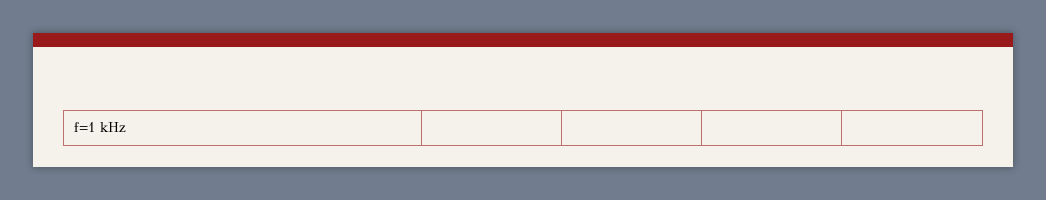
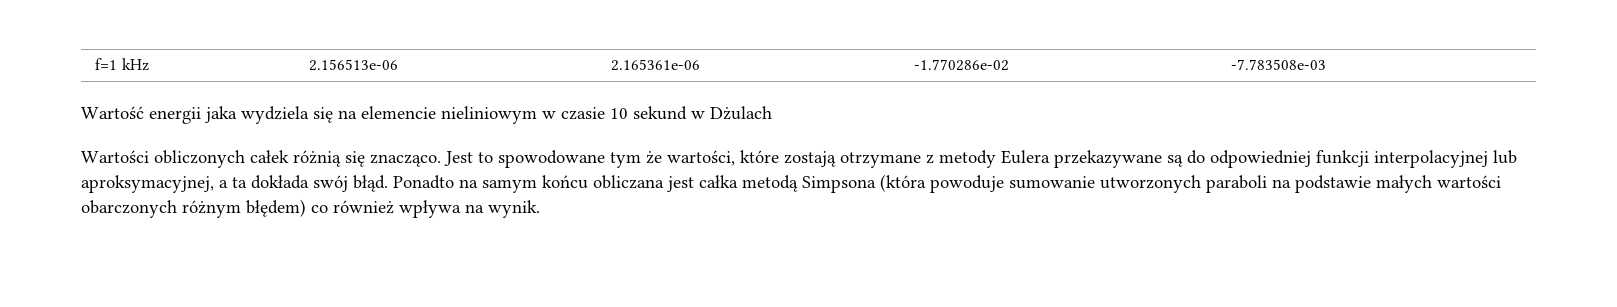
- f=1 kHz | | | |
+ f=1 kHz | 2.156513e-06 | 2.165361e-06 | -1.770286e-02 | -7.783508e-03
+ Wartość energii jaka wydziela się na elemencie nieliniowym w czasie 10 sekund w Dżulach
+ Wartości obliczonych całek różnią się znacząco. Jest to spowodowane tym że wartości, które zostają otrzymane z metody Eulera przekazywane są do odpowiedniej funkcji interpolacyjnej lub aproksymacyjnej, a ta dokłada swój błąd. Ponadto na samym końcu obliczana jest całka metodą Simpsona (która powoduje sumowanie utworzonych paraboli na podstawie małych wartości obarczonych różnym błędem) co również wpływa na wynik.

